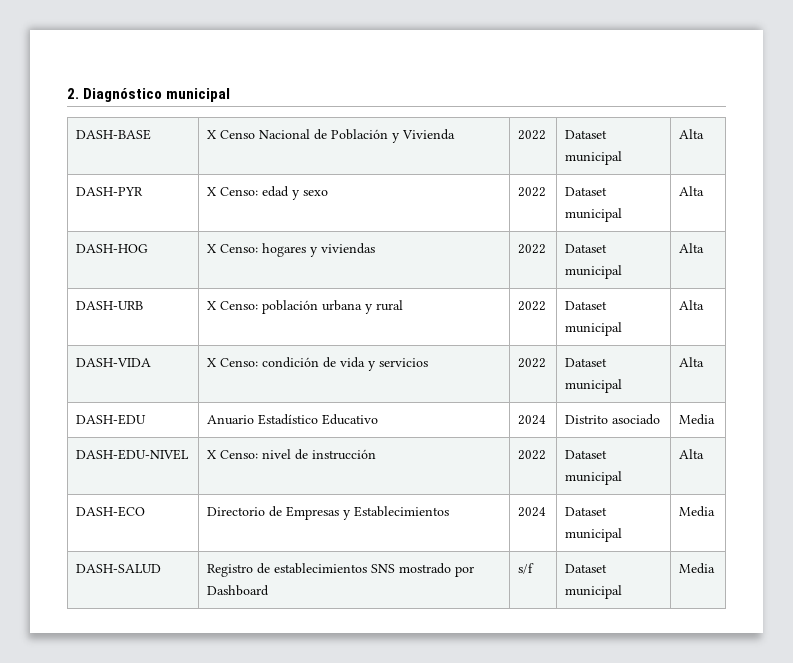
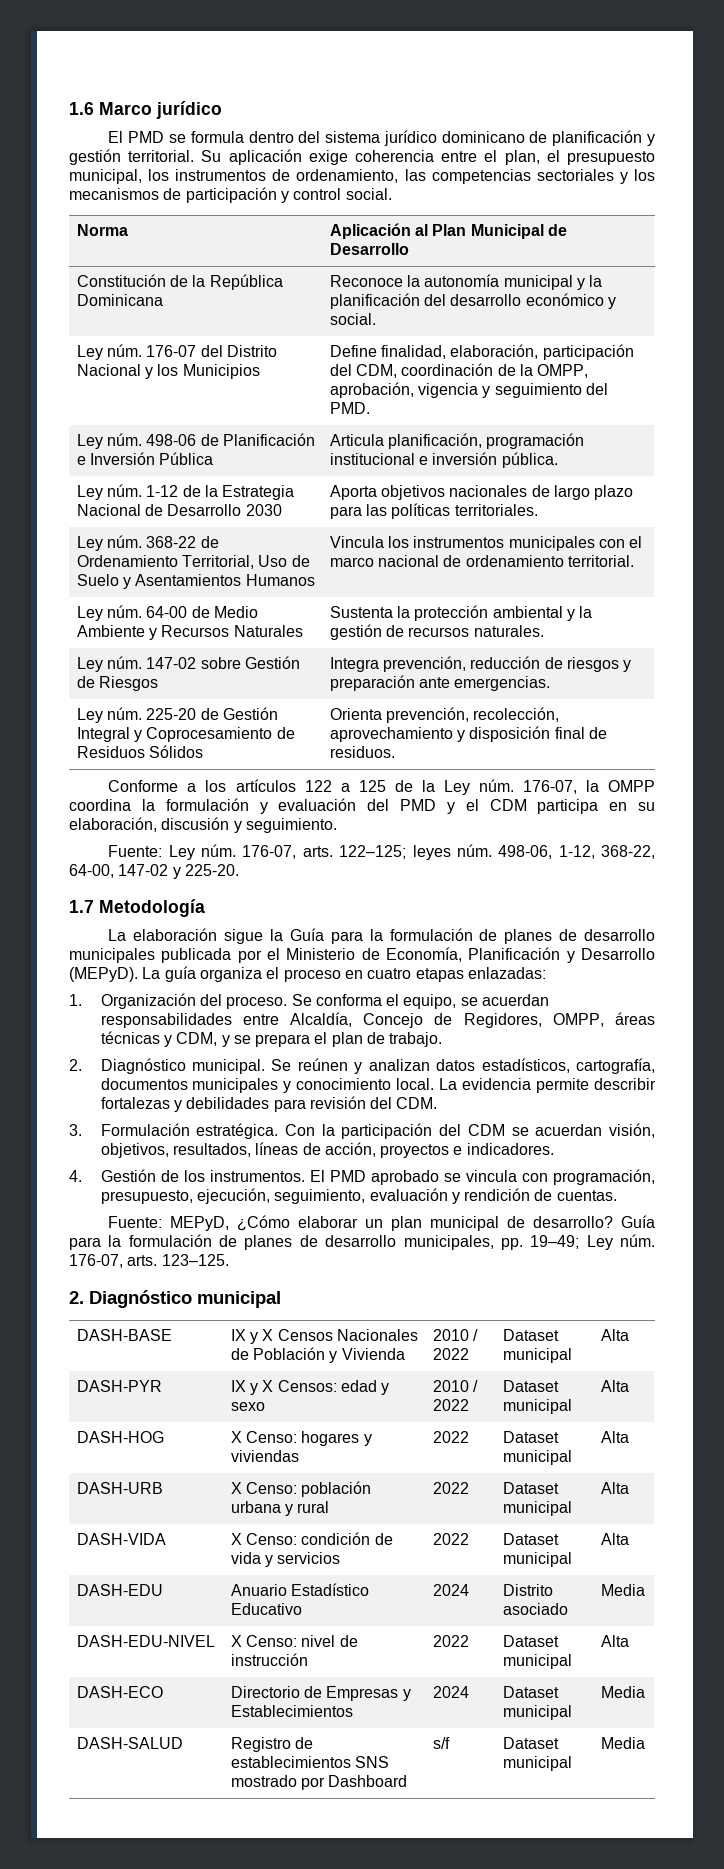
+ 1.6 Marco jurídico
+ El PMD se formula dentro del sistema jurídico dominicano de planificación y gestión territorial. Su aplicación exige coherencia entre el plan, el presupuesto municipal, los instrumentos de ordenamiento, las competencias sectoriales y los mecanismos de participación y control social.
+ Norma | Aplicación al Plan Municipal de Desarrollo
+ Constitución de la República Dominicana | Reconoce la autonomía municipal y la planificación del desarrollo económico y social.
+ Ley núm. 176-07 del Distrito Nacional y los Municipios | Define finalidad, elaboración, participación del CDM, coordinación de la OMPP, aprobación, vigencia y seguimiento del PMD.
+ Ley núm. 498-06 de Planificación e Inversión Pública | Articula planificación, programación institucional e inversión pública.
+ Ley núm. 1-12 de la Estrategia Nacional de Desarrollo 2030 | Aporta objetivos nacionales de largo plazo para las políticas territoriales.
+ Ley núm. 368-22 de Ordenamiento Territorial, Uso de Suelo y Asentamientos Humanos | Vincula los instrumentos municipales con el marco nacional de ordenamiento territorial.
+ Ley núm. 64-00 de Medio Ambiente y Recursos Naturales | Sustenta la protección ambiental y la gestión de recursos naturales.
+ Ley núm. 147-02 sobre Gestión de Riesgos | Integra prevención, reducción de riesgos y preparación ante emergencias.
+ Ley núm. 225-20 de Gestión Integral y Coprocesamiento de Residuos Sólidos | Orienta prevención, recolección, aprovechamiento y disposición final de residuos.
+ Conforme a los artículos 122 a 125 de la Ley núm. 176-07, la OMPP coordina la formulación y evaluación del PMD y el CDM participa en su elaboración, discusión y seguimiento.
+ Fuente: Ley núm. 176-07, arts. 122–125; leyes núm. 498-06, 1-12, 368-22, 64-00, 147-02 y 225-20.
+ 1.7 Metodología
+ La elaboración sigue la Guía para la formulación de planes de desarrollo municipales publicada por el Ministerio de Economía, Planificación y Desarrollo (MEPyD). La guía organiza el proceso en cuatro etapas enlazadas:
+ 1. Organización del proceso. Se conforma el equipo, se acuerdan responsabilidades entre Alcaldía, Concejo de Regidores, OMPP, áreas técnicas y CDM, y se prepara el plan de trabajo.
+ 2. Diagnóstico municipal. Se reúnen y analizan datos estadísticos, cartografía, documentos municipales y conocimiento local. La evidencia permite describir fortalezas y debilidades para revisión del CDM.
+ 3. Formulación estratégica. Con la participación del CDM se acuerdan visión, objetivos, resultados, líneas de acción, proyectos e indicadores.
+ 4. Gestión de los instrumentos. El PMD aprobado se vincula con programación, presupuesto, ejecución, seguimiento, evaluación y rendición de cuentas.
+ Fuente: MEPyD, ¿Cómo elaborar un plan municipal de desarrollo? Guía para la formulación de planes de desarrollo municipales, pp. 19–49; Ley núm. 176-07, arts. 123–125.
- DASH-BASE | X Censo Nacional de Población y Vivienda | 2022 | Dataset municipal | Alta
+ DASH-BASE | IX y X Censos Nacionales de Población y Vivienda | 2010 / 2022 | Dataset municipal | Alta
- DASH-PYR | X Censo: edad y sexo | 2022 | Dataset municipal | Alta
+ DASH-PYR | IX y X Censos: edad y sexo | 2010 / 2022 | Dataset municipal | Alta

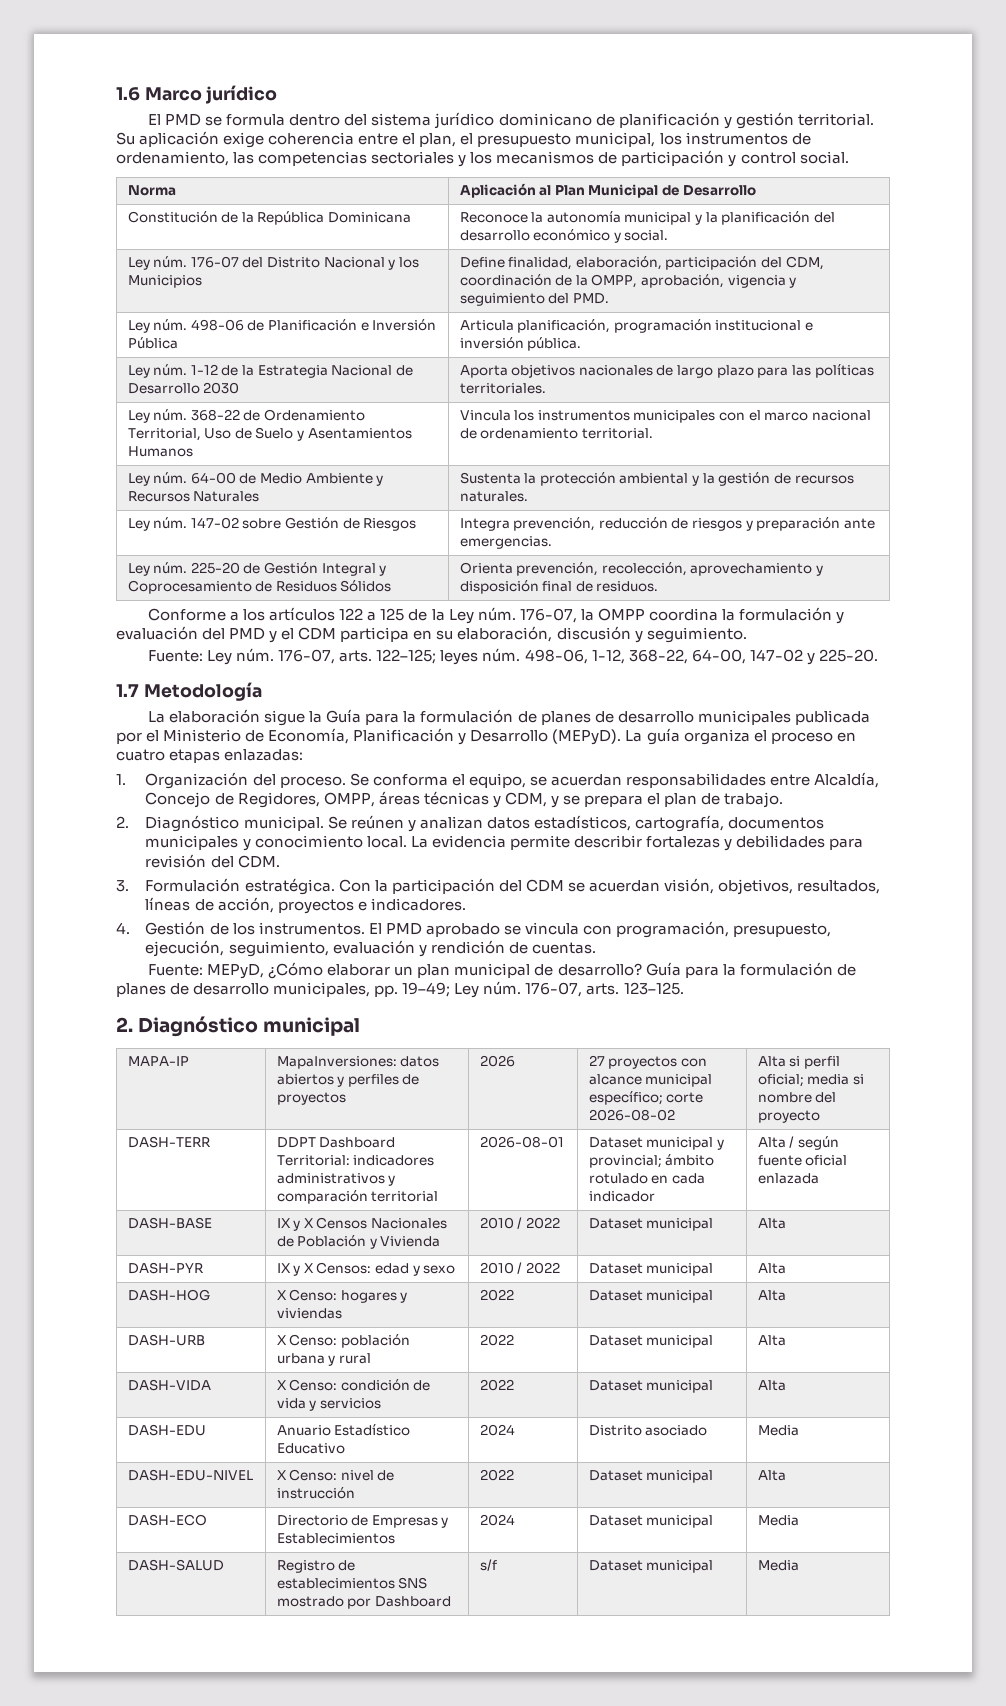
+ MAPA-IP | MapaInversiones: datos abiertos y perfiles de proyectos | 2026 | 27 proyectos con alcance municipal específico; corte 2026-08-02 | Alta si perfil oficial; media si nombre del proyecto
+ DASH-TERR | DDPT Dashboard Territorial: indicadores administrativos y comparación territorial | 2026-08-01 | Dataset municipal y provincial; ámbito rotulado en cada indicador | Alta / según fuente oficial enlazada

